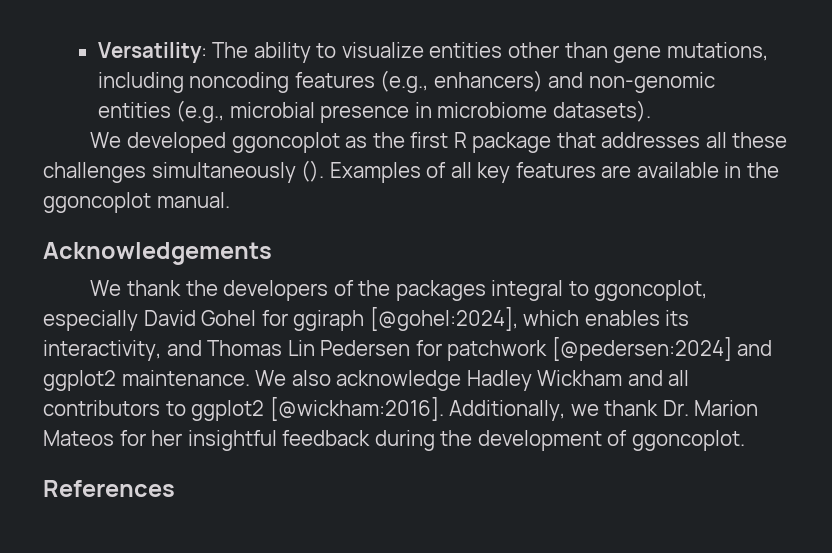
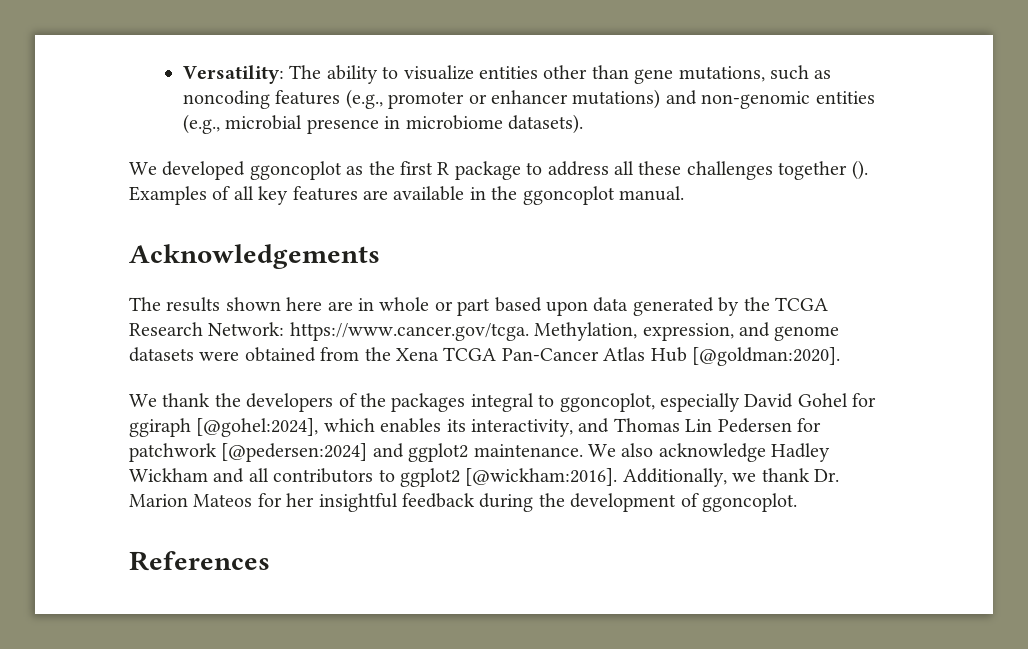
- Versatility: The ability to visualize entities other than gene mutations, including noncoding features (e.g., enhancers) and non-genomic entities (e.g., microbial presence in microbiome datasets).
+ Versatility: The ability to visualize entities other than gene mutations, such as noncoding features (e.g., promoter or enhancer mutations) and non-genomic entities (e.g., microbial presence in microbiome datasets).
- We developed ggoncoplot as the first R package that addresses all these challenges simultaneously ().
+ We developed ggoncoplot as the first R package to address all these challenges together ().
+ The results shown here are in whole or part based upon data generated by the TCGA Research Network: https://www.cancer.gov/tcga. Methylation, expression, and genome datasets were obtained from the Xena TCGA Pan-Cancer Atlas Hub [@goldman:2020].

